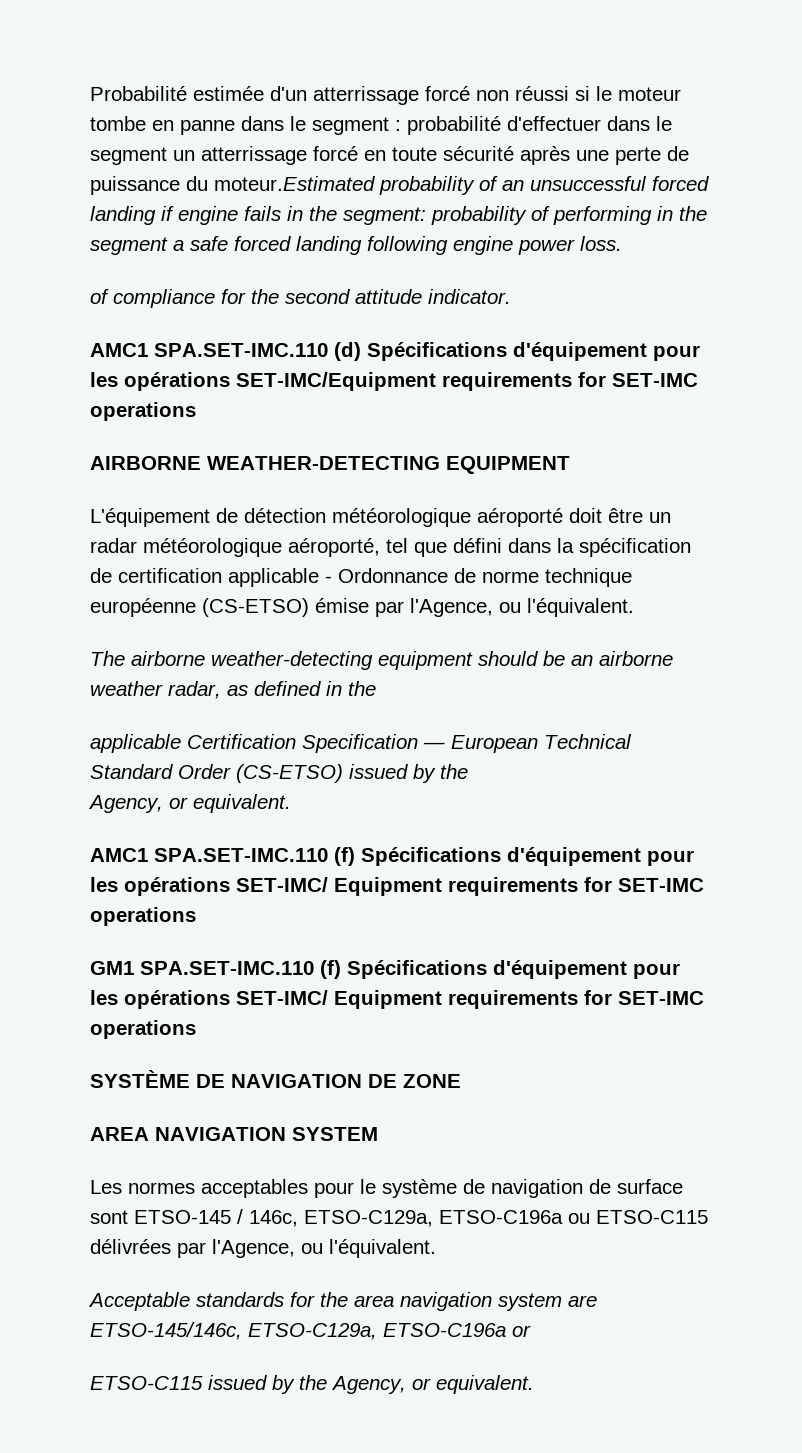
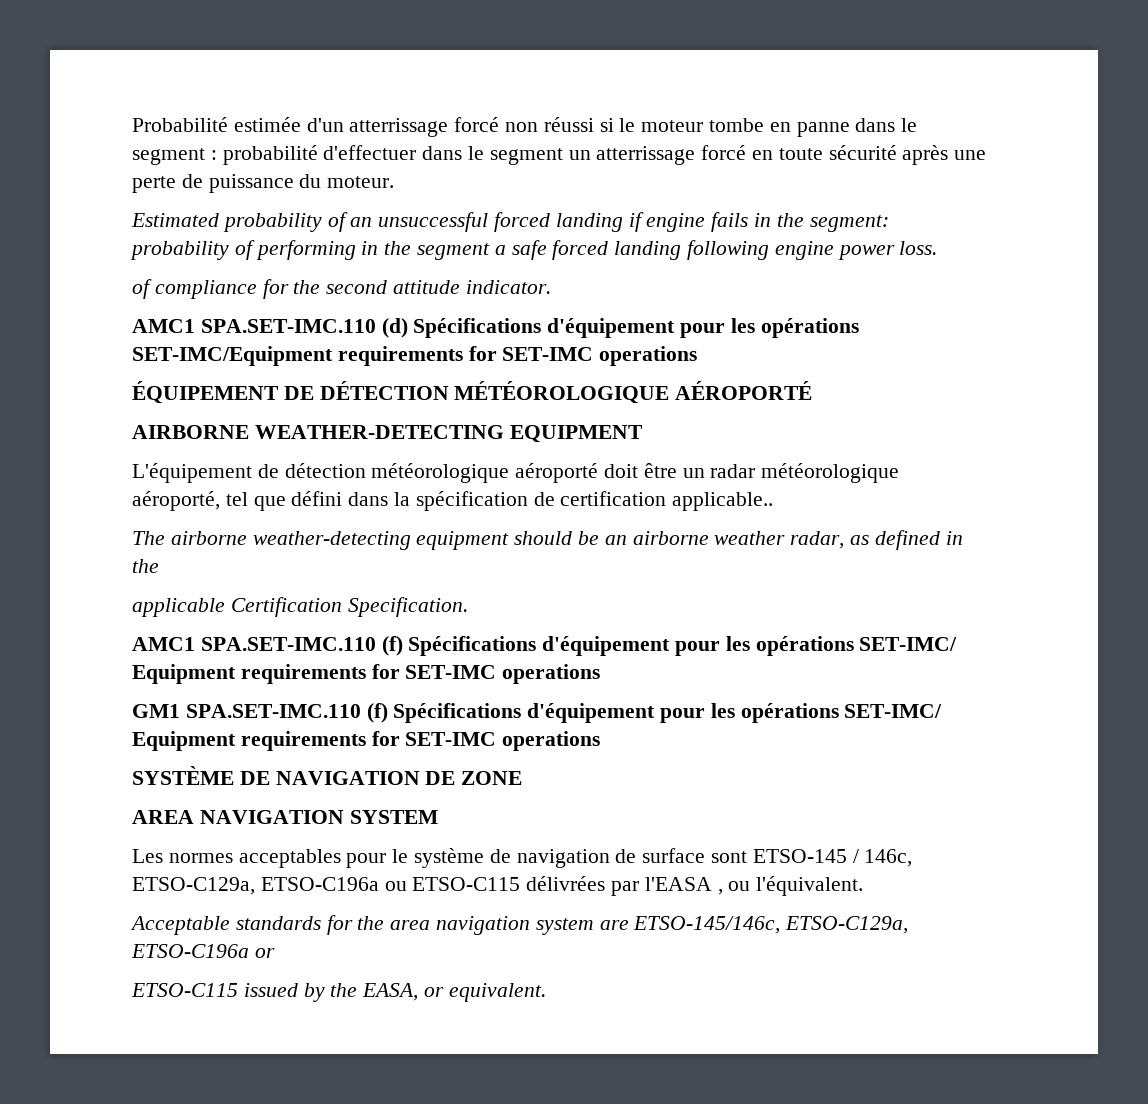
- Probabilité estimée d'un atterrissage forcé non réussi si le moteur tombe en panne dans le segment : probabilité d'effectuer dans le segment un atterrissage forcé en toute sécurité après une perte de puissance du moteur.Estimated probability of an unsuccessful forced landing if engine fails in the segment: probability of performing in the segment a safe forced landing following engine power loss.
+ Probabilité estimée d'un atterrissage forcé non réussi si le moteur tombe en panne dans le segment : probabilité d'effectuer dans le segment un atterrissage forcé en toute sécurité après une perte de puissance du moteur.
+ Estimated probability of an unsuccessful forced landing if engine fails in the segment: probability of performing in the segment a safe forced landing following engine power loss.
+ ÉQUIPEMENT DE DÉTECTION MÉTÉOROLOGIQUE AÉROPORTÉ
- L'équipement de détection météorologique aéroporté doit être un radar météorologique aéroporté, tel que défini dans la spécification de certification applicable - Ordonnance de norme technique européenne (CS-ETSO) émise par l'Agence, ou l'équivalent.
+ L'équipement de détection météorologique aéroporté doit être un radar météorologique aéroporté, tel que défini dans la spécification de certification applicable..
- applicable Certification Specification — European Technical Standard Order (CS-ETSO) issued by the
- Agency, or equivalent.
+ applicable Certification Specification.
- Les normes acceptables pour le système de navigation de surface sont ETSO-145 / 146c, ETSO-C129a, ETSO-C196a ou ETSO-C115 délivrées par l'Agence, ou l'équivalent.
+ Les normes acceptables pour le système de navigation de surface sont ETSO-145 / 146c, ETSO-C129a, ETSO-C196a ou ETSO-C115 délivrées par l'EASA , ou l'équivalent.
- ETSO-C115 issued by the Agency, or equivalent.
+ ETSO-C115 issued by the EASA, or equivalent.

